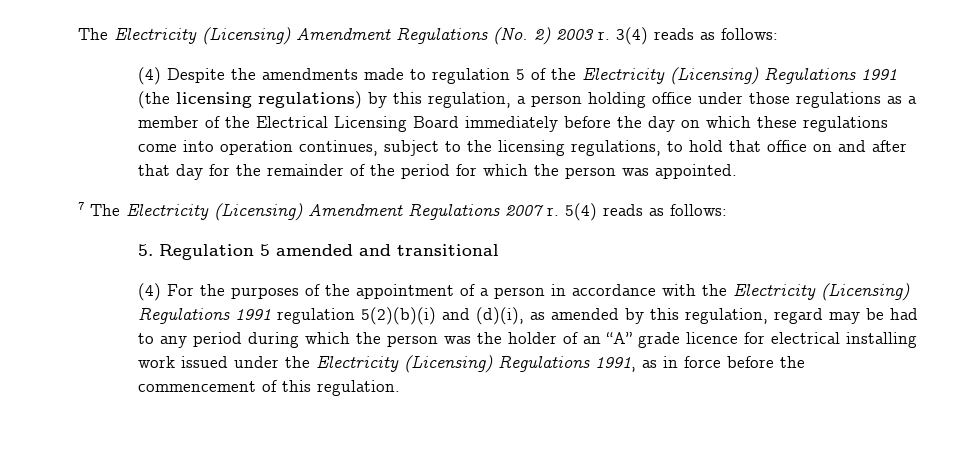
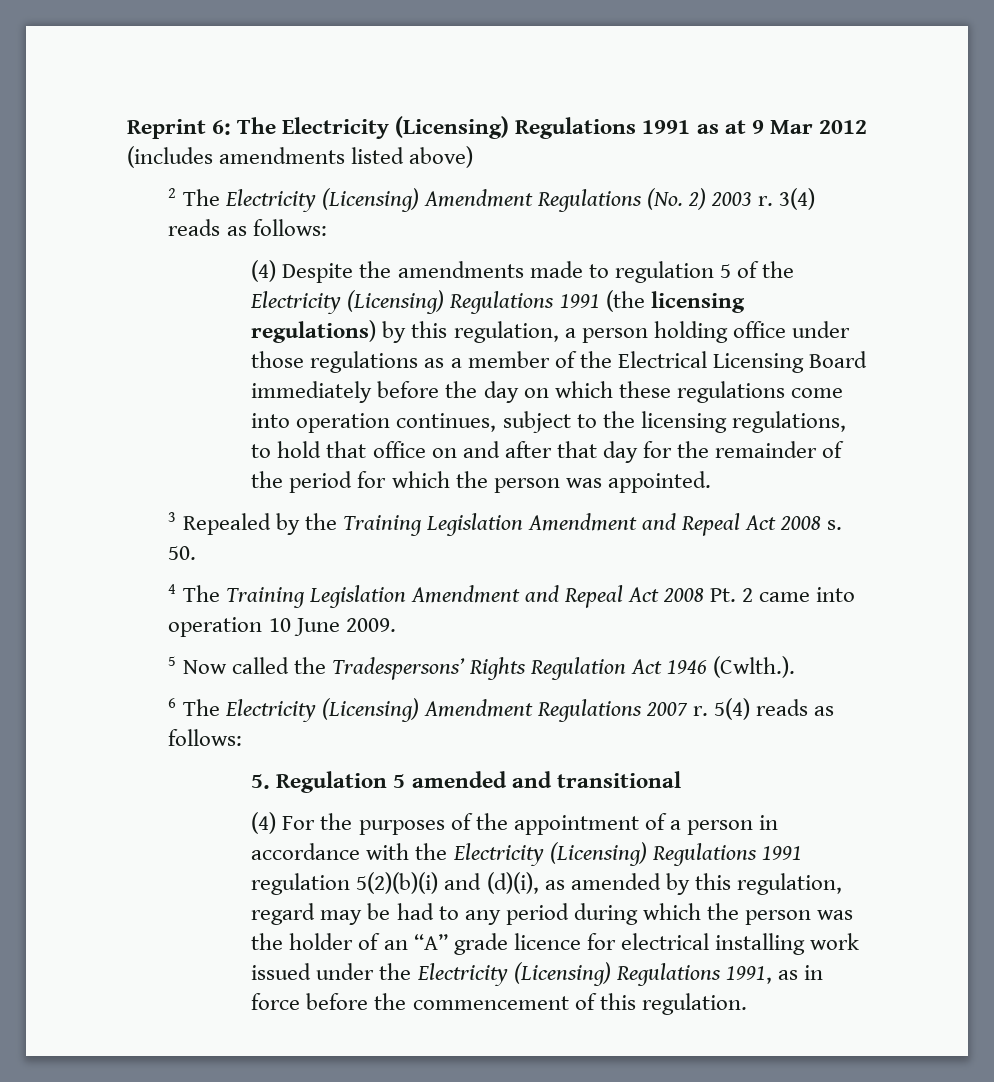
- The Electricity (Licensing) Amendment Regulations (No. 2) 2003 r.
+ Reprint 6: The Electricity (Licensing) Regulations 1991 as at 9 Mar 2012 (includes amendments listed above)
+ 2 The Electricity (Licensing) Amendment Regulations (No. 2) 2003 r.
- 7 The Electricity (Licensing) Amendment Regulations 2007 r.
+ 3 Repealed by the Training Legislation Amendment and Repeal Act 2008 s. 50.
+ 4 The Training Legislation Amendment and Repeal Act 2008 Pt. 2 came into operation 10 June 2009.
+ 5 Now called the Tradespersons’ Rights Regulation Act 1946 (Cwlth.).
+ 6 The Electricity (Licensing) Amendment Regulations 2007 r.

